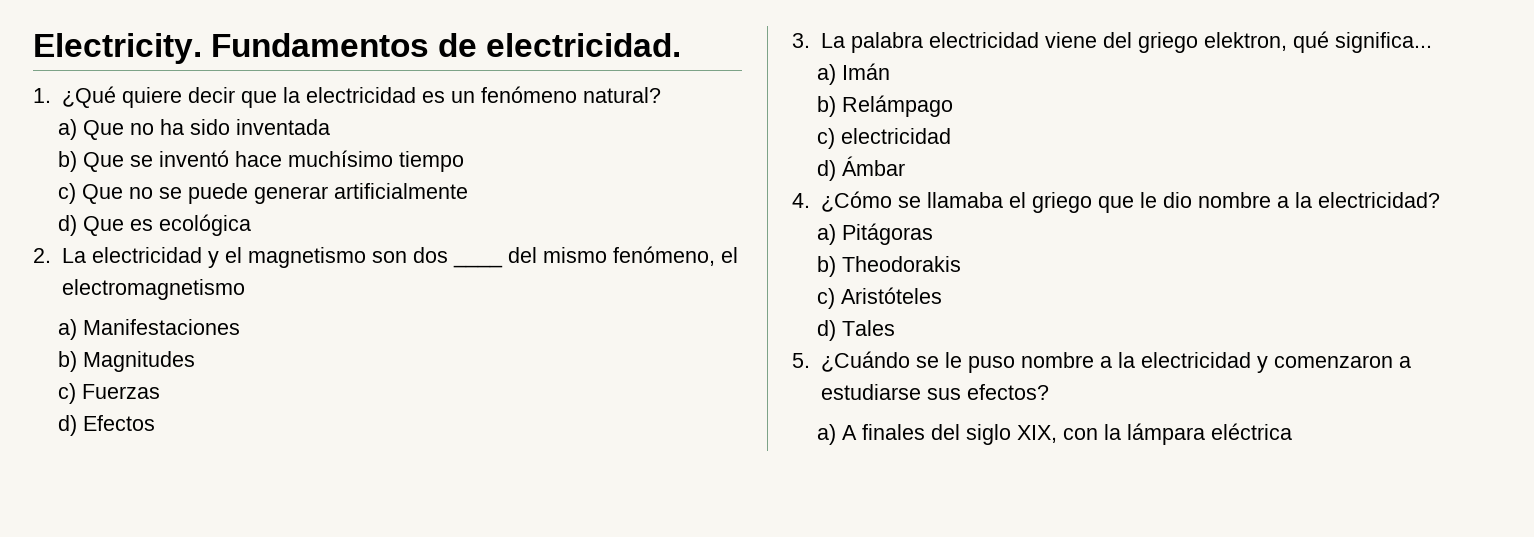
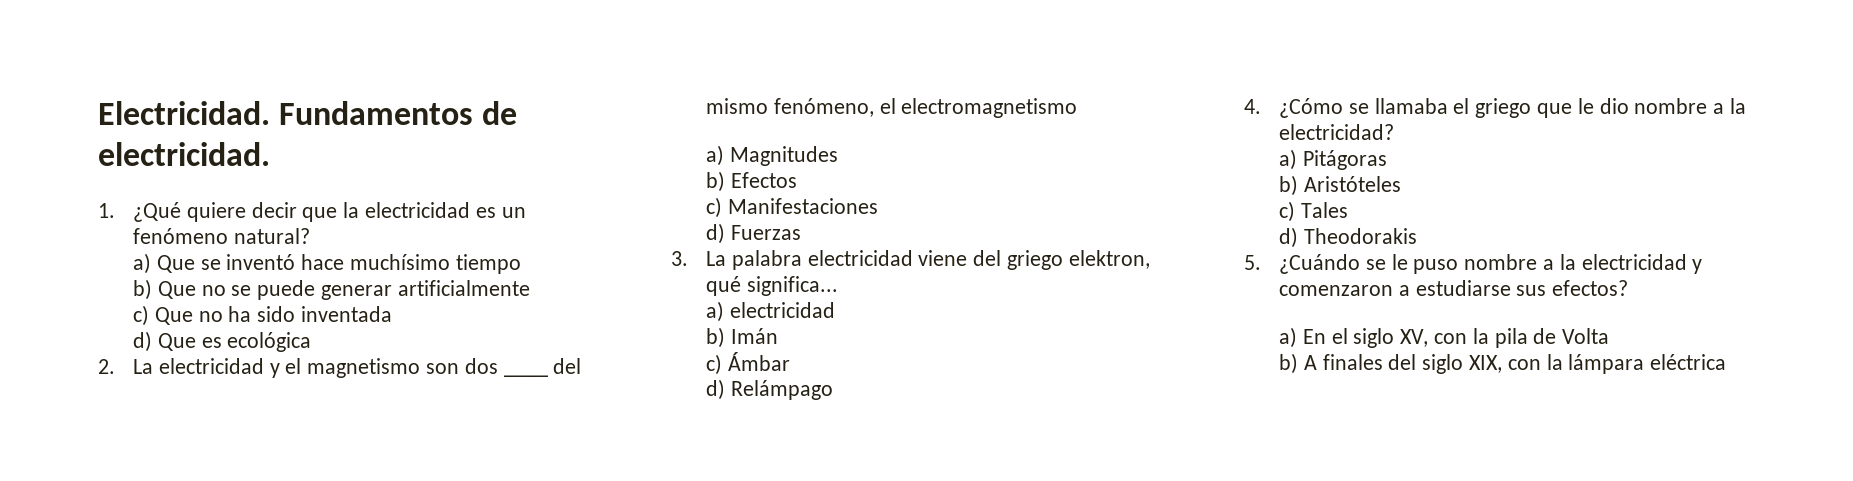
- Electricity.
+ Electricidad.
- a) Que no ha sido inventada
- b) Que se inventó hace muchísimo tiempo
+ a) Que se inventó hace muchísimo tiempo
- c) Que no se puede generar artificialmente
+ b) Que no se puede generar artificialmente
+ c) Que no ha sido inventada
- a) Manifestaciones
- b) Magnitudes
- c) Fuerzas
+ a) Magnitudes
+ b) Efectos
+ c) Manifestaciones
+ d) Fuerzas
- d) Efectos
- a) Imán
+ a) electricidad
+ b) Imán
- b) Relámpago
- c) electricidad
- d) Ámbar
+ c) Ámbar
+ d) Relámpago
- b) Theodorakis
- c) Aristóteles
- d) Tales
+ b) Aristóteles
+ c) Tales
+ d) Theodorakis
- a) A finales del siglo XIX, con la lámpara eléctrica
+ a) En el siglo XV, con la pila de Volta
+ b) A finales del siglo XIX, con la lámpara eléctrica

